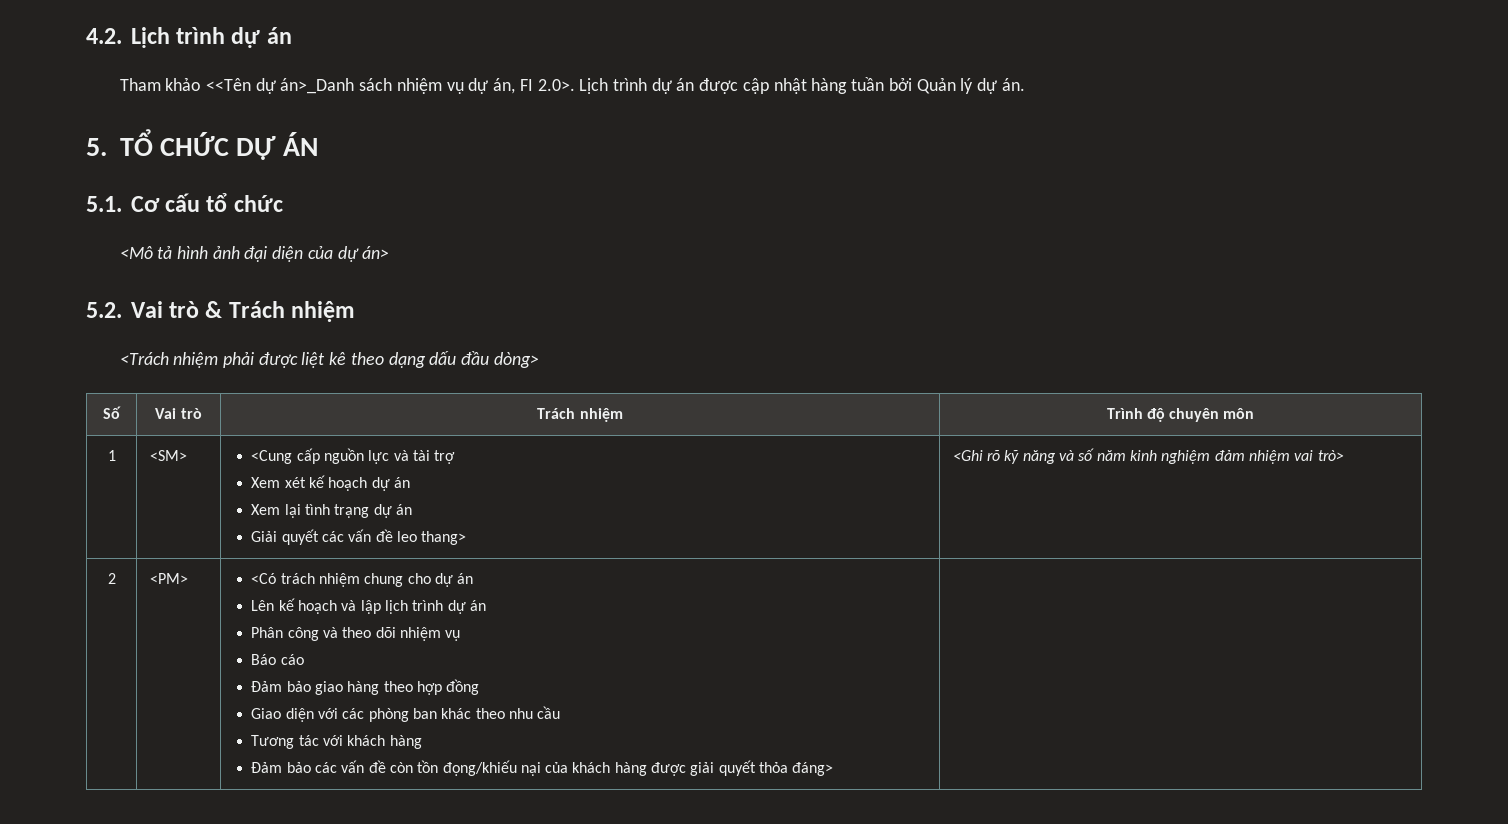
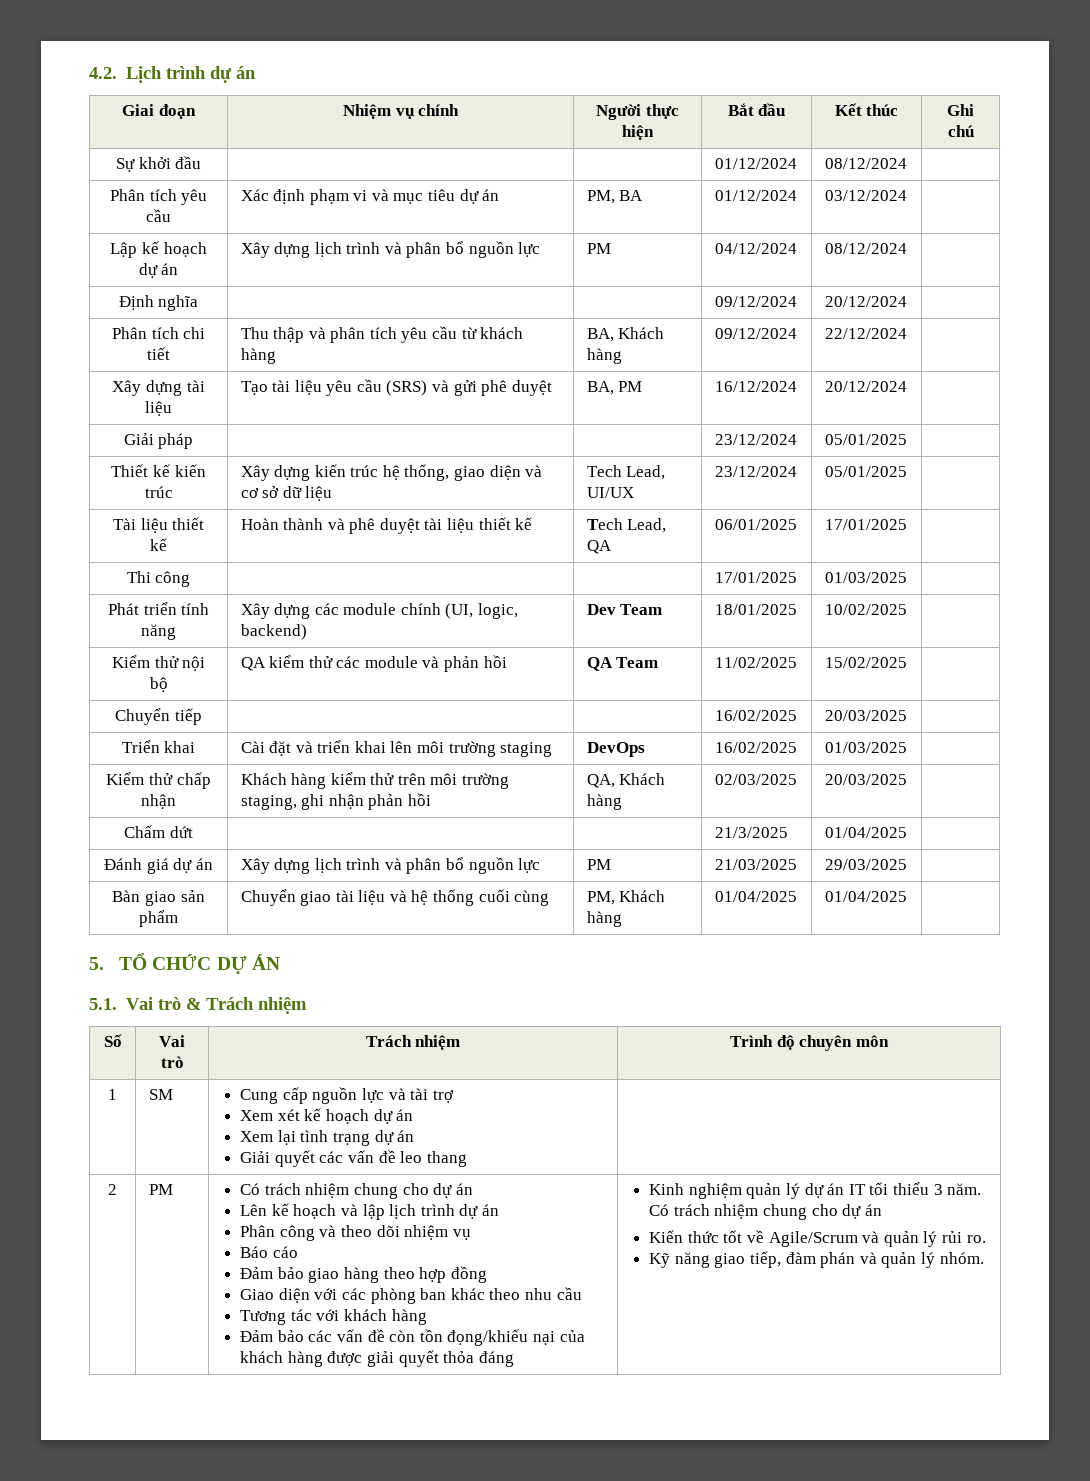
- Tham khảo <<Tên dự án>_Danh sách nhiệm vụ dự án, FI 2.0>. Lịch trình dự án được cập nhật hàng tuần bởi Quản lý dự án.
+ Giai đoạn | Nhiệm vụ chính | Người thực hiện | Bắt đầu | Kết thúc | Ghi chú
+ Sự khởi đầu | | | 01/12/2024 | 08/12/2024 |
+ Phân tích yêu cầu | Xác định phạm vi và mục tiêu dự án | PM, BA | 01/12/2024 | 03/12/2024 |
+ Lập kế hoạch dự án | Xây dựng lịch trình và phân bổ nguồn lực | PM | 04/12/2024 | 08/12/2024 |
+ Định nghĩa | | | 09/12/2024 | 20/12/2024 |
+ Phân tích chi tiết | Thu thập và phân tích yêu cầu từ khách hàng | BA, Khách hàng | 09/12/2024 | 22/12/2024 |
+ Xây dựng tài liệu | Tạo tài liệu yêu cầu (SRS) và gửi phê duyệt | BA, PM | 16/12/2024 | 20/12/2024 |
+ Giải pháp | | | 23/12/2024 | 05/01/2025 |
+ Thiết kế kiến trúc | Xây dựng kiến trúc hệ thống, giao diện và cơ sở dữ liệu | Tech Lead, UI/UX | 23/12/2024 | 05/01/2025 |
+ Tài liệu thiết kế | Hoàn thành và phê duyệt tài liệu thiết kế | Tech Lead, QA | 06/01/2025 | 17/01/2025 |
+ Thi công | | | 17/01/2025 | 01/03/2025 |
+ Phát triển tính năng | Xây dựng các module chính (UI, logic, backend) | Dev Team | 18/01/2025 | 10/02/2025 |
+ Kiểm thử nội bộ | QA kiểm thử các module và phản hồi | QA Team | 11/02/2025 | 15/02/2025 |
+ Chuyển tiếp | | | 16/02/2025 | 20/03/2025 |
+ Triển khai | Cài đặt và triển khai lên môi trường staging | DevOps | 16/02/2025 | 01/03/2025 |
+ Kiểm thử chấp nhận | Khách hàng kiểm thử trên môi trường staging, ghi nhận phản hồi | QA, Khách hàng | 02/03/2025 | 20/03/2025 |
+ Chấm dứt | | | 21/3/2025 | 01/04/2025 |
+ Đánh giá dự án | Xây dựng lịch trình và phân bổ nguồn lực | PM | 21/03/2025 | 29/03/2025 |
+ Bàn giao sản phẩm | Chuyển giao tài liệu và hệ thống cuối cùng | PM, Khách hàng | 01/04/2025 | 01/04/2025 |
- 5.1. Cơ cấu tổ chức
- <Mô tả hình ảnh đại diện của dự án>
- 5.2. Vai trò & Trách nhiệm
+ 5.1. Vai trò & Trách nhiệm
- <Trách nhiệm phải được liệt kê theo dạng dấu đầu dòng>
- <SM> | <Cung cấp nguồn lực và tài trợ
+ SM | Cung cấp nguồn lực và tài trợ
- Giải quyết các vấn đề leo thang> | <Ghi rõ kỹ năng và số năm kinh nghiệm đảm nhiệm vai trò>
+ Giải quyết các vấn đề leo thang
- <PM> | <Có trách nhiệm chung cho dự án
+ PM | Có trách nhiệm chung cho dự án
- Đảm bảo các vấn đề còn tồn đọng/khiếu nại của khách hàng được giải quyết thỏa đáng>
+ Đảm bảo các vấn đề còn tồn đọng/khiếu nại của khách hàng được giải quyết thỏa đáng | Kinh nghiệm quản lý dự án IT tối thiểu 3 năm. Có trách nhiệm chung cho dự án
+ Kiến thức tốt về Agile/Scrum và quản lý rủi ro.
+ Kỹ năng giao tiếp, đàm phán và quản lý nhóm.

